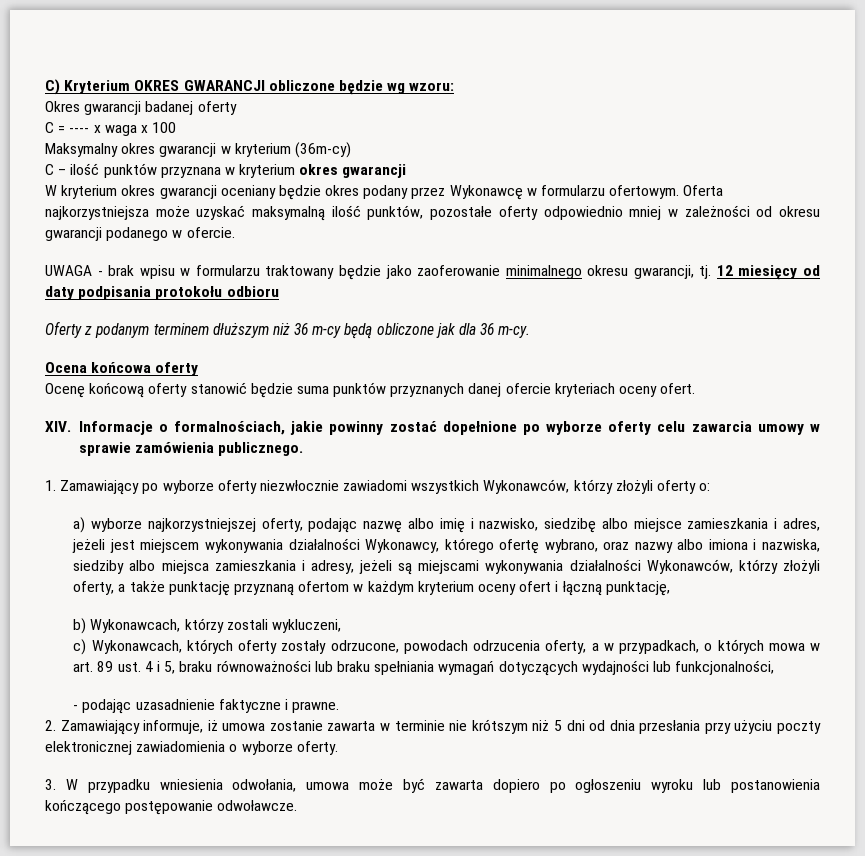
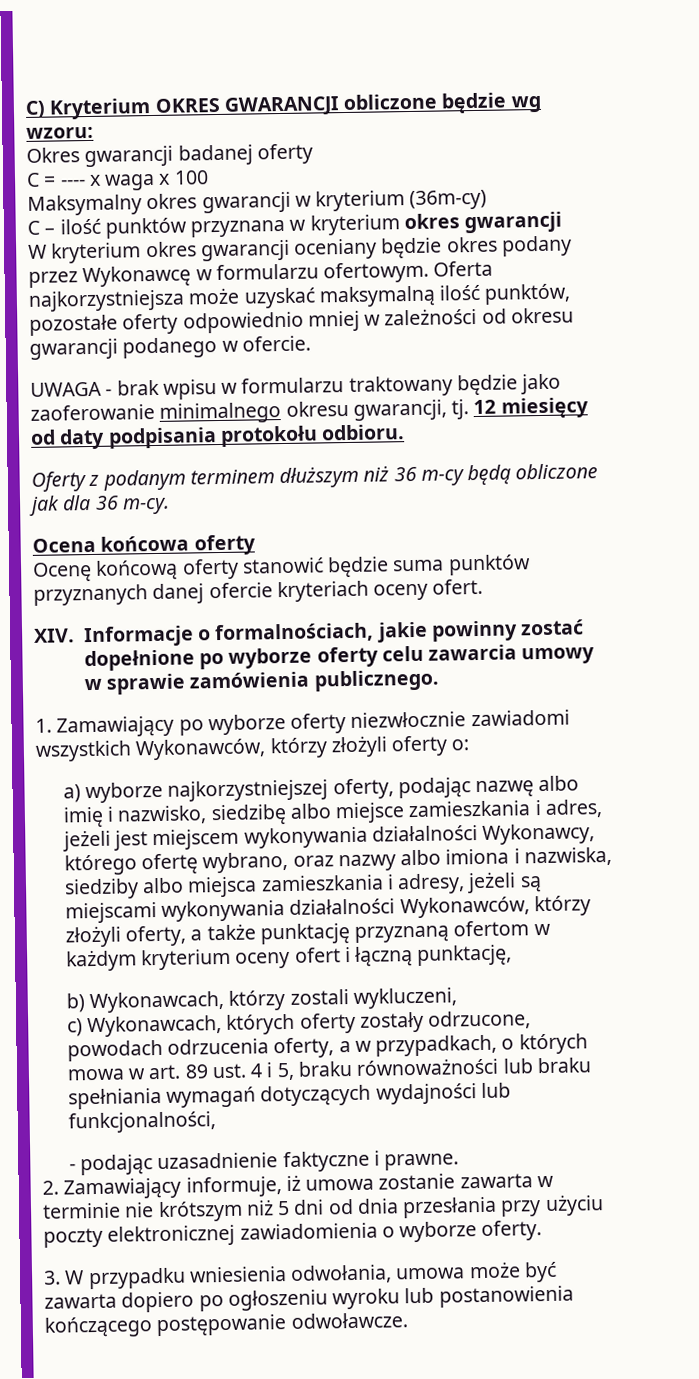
- 12 miesięcy od daty podpisania protokołu odbioru
+ 12 miesięcy od daty podpisania protokołu odbioru.

